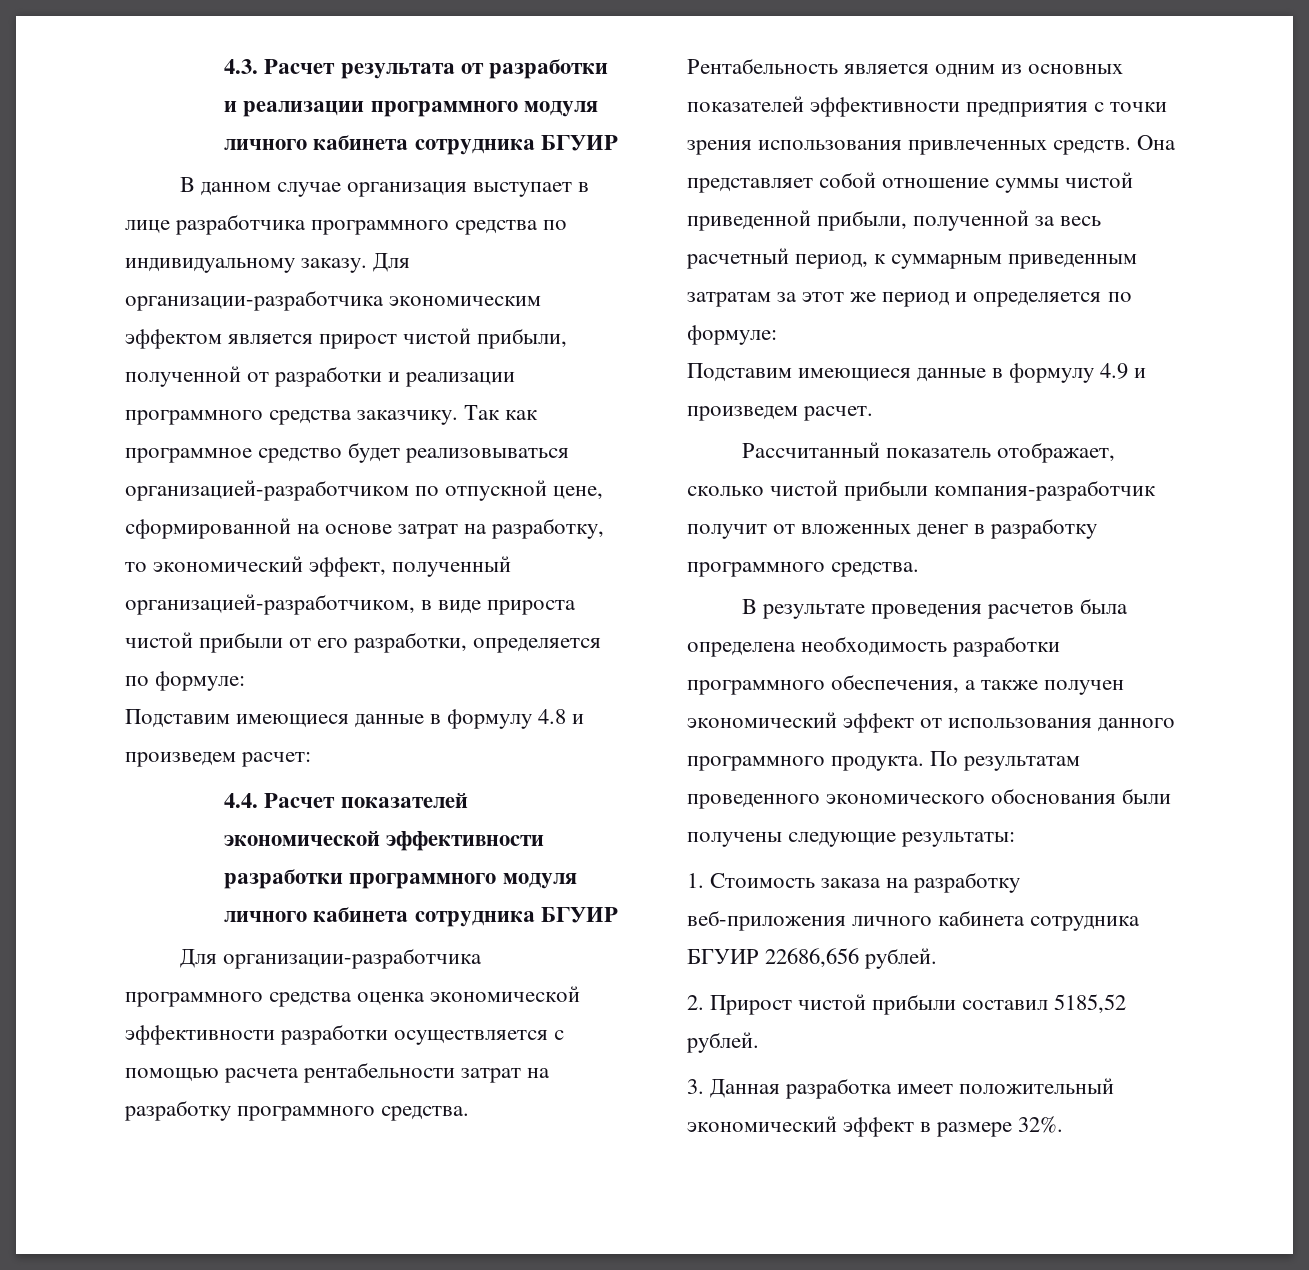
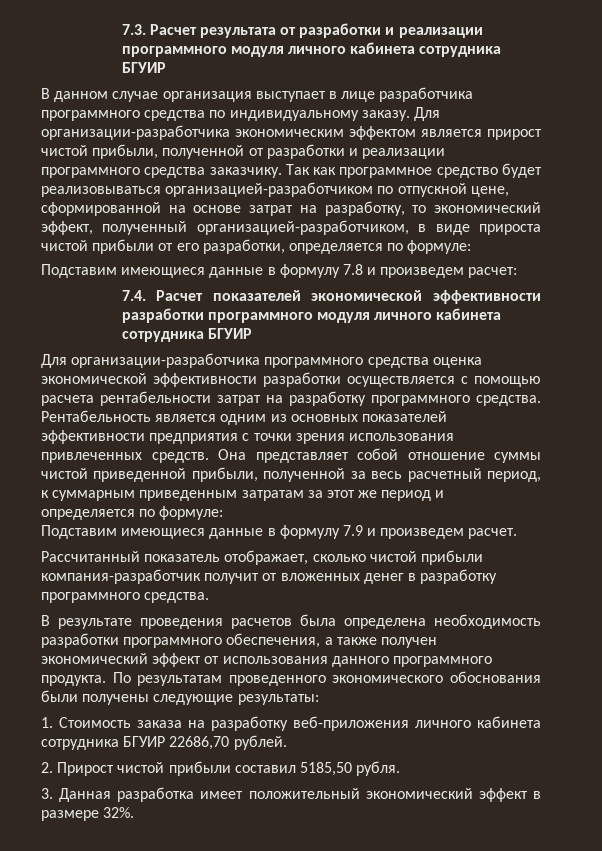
- 4.3. Расчет результата от разработки и реализации программного модуля личного кабинета сотрудника БГУИР
+ 7.3. Расчет результата от разработки и реализации программного модуля личного кабинета сотрудника БГУИР
- Подставим имеющиеся данные в формулу 4.8 и произведем расчет:
+ Подставим имеющиеся данные в формулу 7.8 и произведем расчет:
- 4.4. Расчет показателей экономической эффективности разработки программного модуля личного кабинета сотрудника БГУИР
+ 7.4. Расчет показателей экономической эффективности разработки программного модуля личного кабинета сотрудника БГУИР
- Подставим имеющиеся данные в формулу 4.9 и произведем расчет.
+ Подставим имеющиеся данные в формулу 7.9 и произведем расчет.
- 1. Стоимость заказа на разработку веб-приложения личного кабинета сотрудника БГУИР 22686,656 рублей.
+ 1. Стоимость заказа на разработку веб-приложения личного кабинета сотрудника БГУИР 22686,70 рублей.
- 2. Прирост чистой прибыли составил 5185,52 рублей.
+ 2. Прирост чистой прибыли составил 5185,50 рубля.

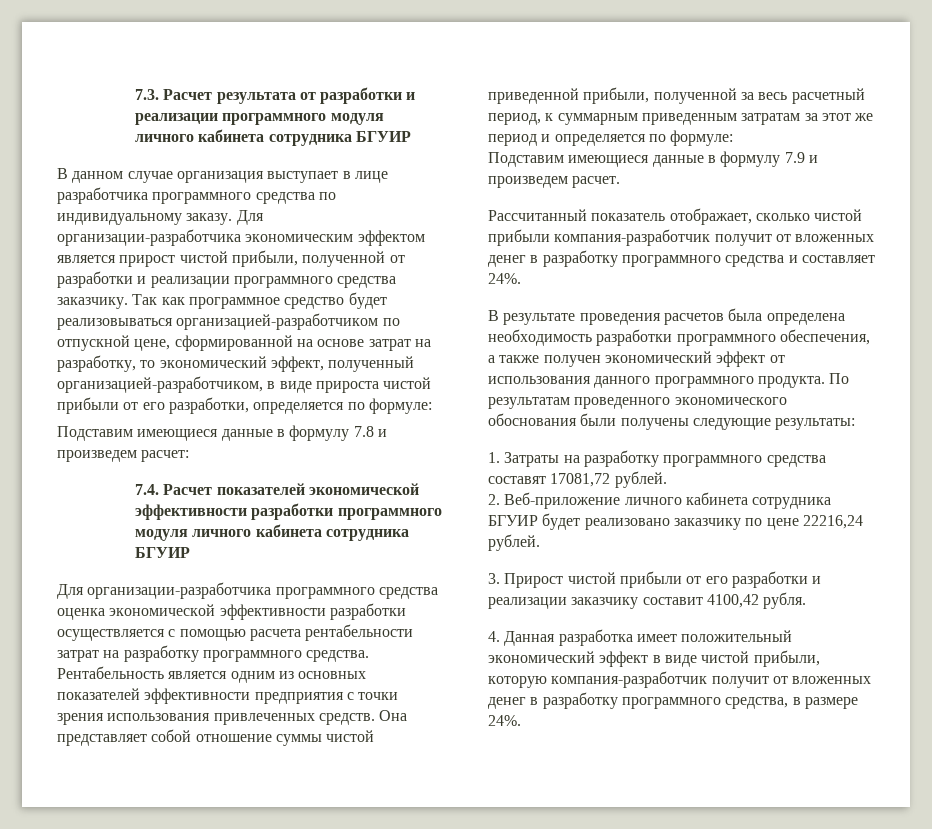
- Рассчитанный показатель отображает, сколько чистой прибыли компания-разработчик получит от вложенных денег в разработку программного средства.
+ Рассчитанный показатель отображает, сколько чистой прибыли компания-разработчик получит от вложенных денег в разработку программного средства и составляет 24%.
- 1. Стоимость заказа на разработку веб-приложения личного кабинета сотрудника БГУИР 22686,70 рублей.
- 2. Прирост чистой прибыли составил 5185,50 рубля.
+ 1. Затраты на разработку программного средства составят 17081,72 рублей.
+ 2. Веб-приложение личного кабинета сотрудника БГУИР будет реализовано заказчику по цене 22216,24 рублей.
+ 3. Прирост чистой прибыли от его разработки и реализации заказчику составит 4100,42 рубля.
- 3. Данная разработка имеет положительный экономический эффект в размере 32%.
+ 4. Данная разработка имеет положительный экономический эффект в виде чистой прибыли, которую компания-разработчик получит от вложенных денег в разработку программного средства, в размере 24%.

